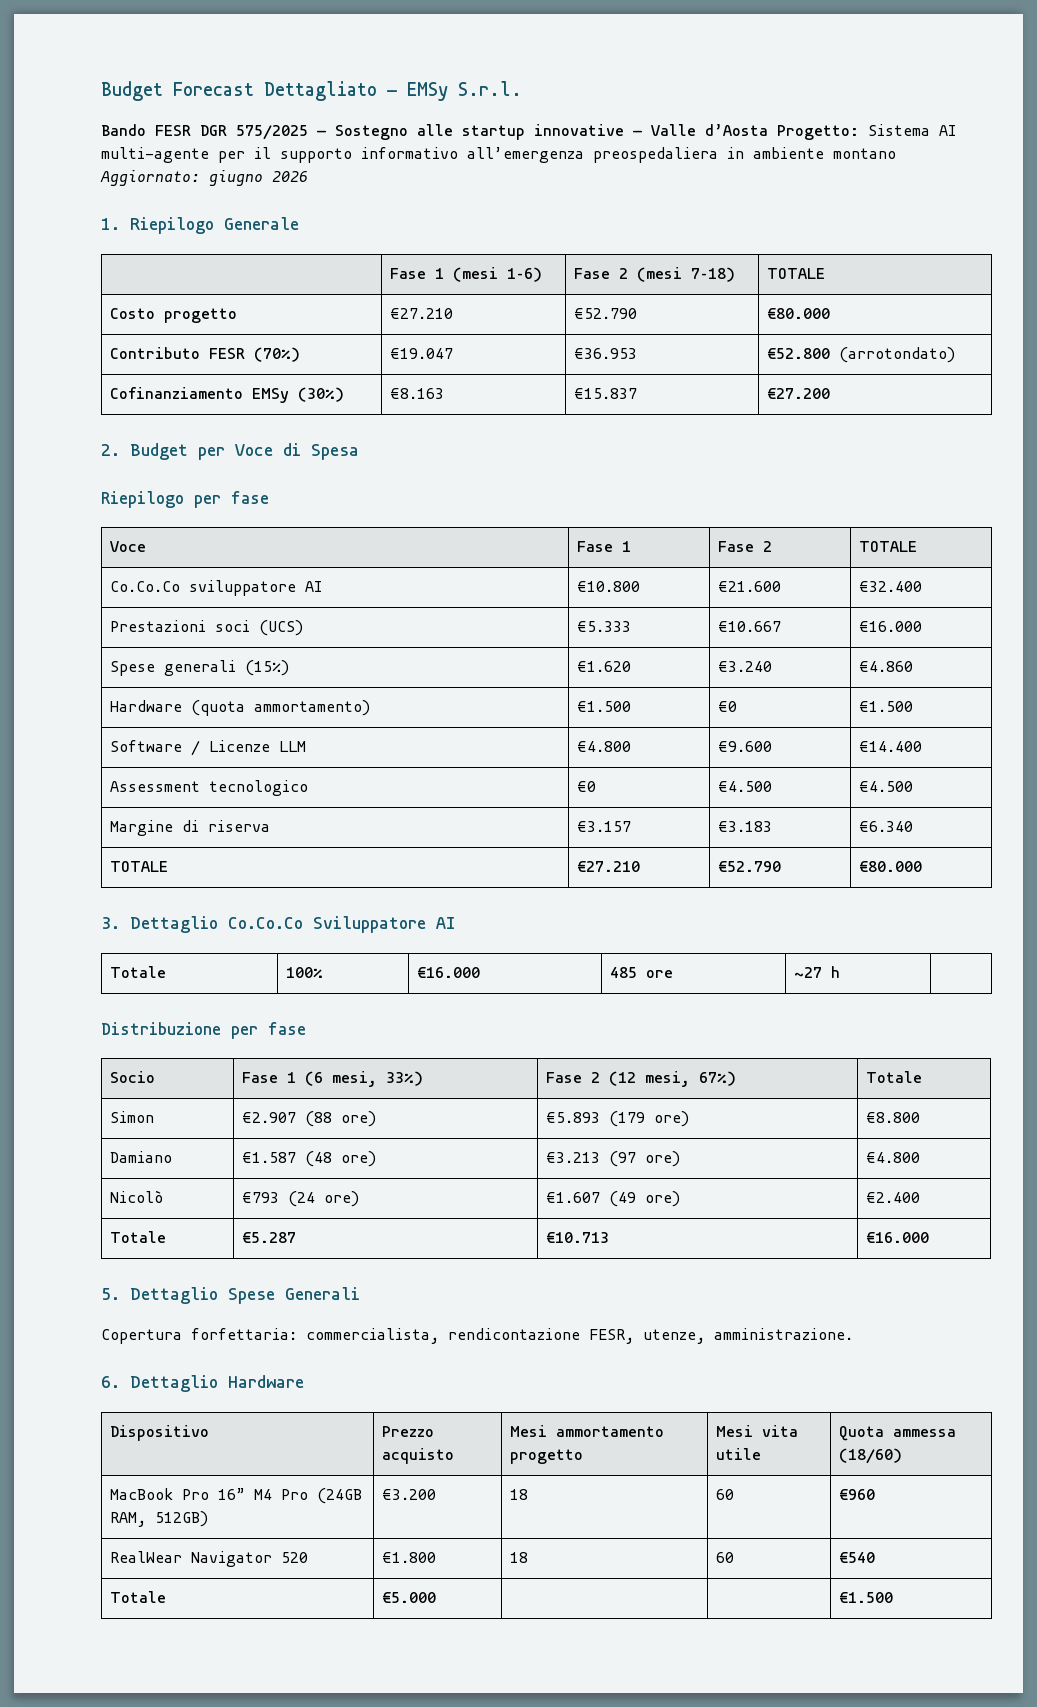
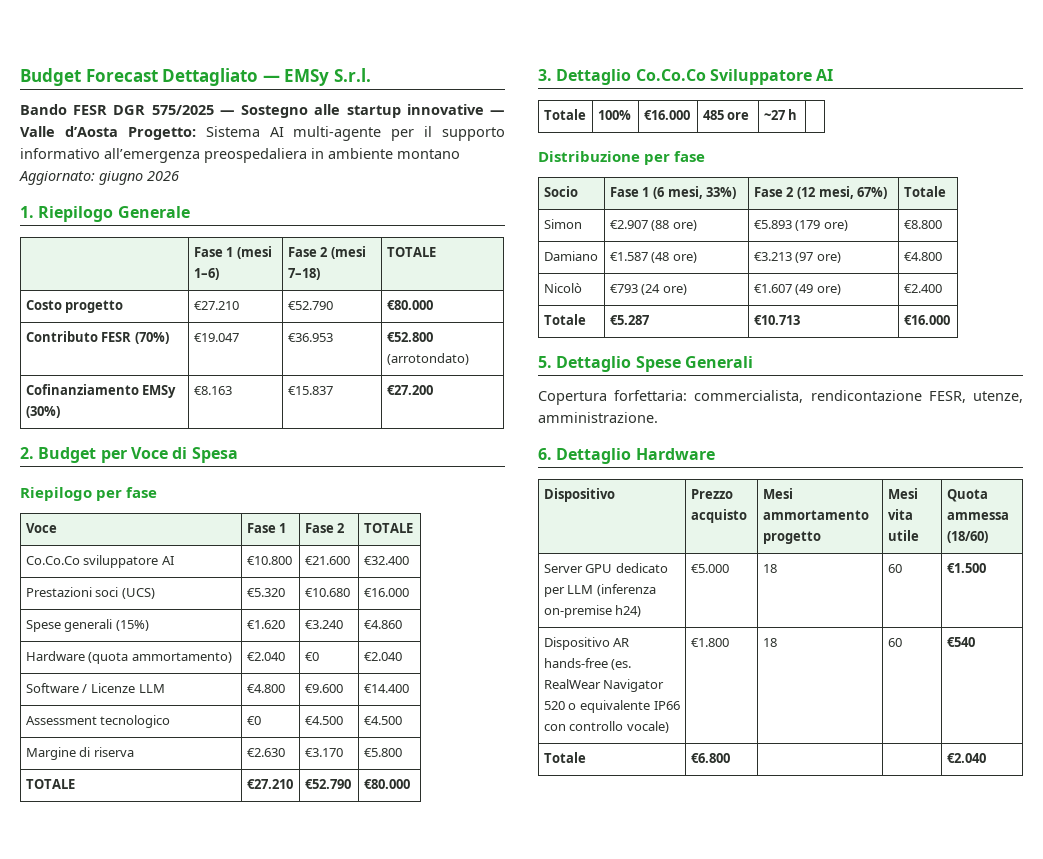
- Prestazioni soci (UCS) | €5.333 | €10.667 | €16.000
+ Prestazioni soci (UCS) | €5.320 | €10.680 | €16.000
- Hardware (quota ammortamento) | €1.500 | €0 | €1.500
+ Hardware (quota ammortamento) | €2.040 | €0 | €2.040
- Margine di riserva | €3.157 | €3.183 | €6.340
+ Margine di riserva | €2.630 | €3.170 | €5.800
- MacBook Pro 16” M4 Pro (24GB RAM, 512GB) | €3.200 | 18 | 60 | €960
- RealWear Navigator 520 | €1.800 | 18 | 60 | €540
+ Server GPU dedicato per LLM (inferenza on-premise h24) | €5.000 | 18 | 60 | €1.500
+ Dispositivo AR hands-free (es. RealWear Navigator 520 o equivalente IP66 con controllo vocale) | €1.800 | 18 | 60 | €540
- Totale | €5.000 | | | €1.500
+ Totale | €6.800 | | | €2.040

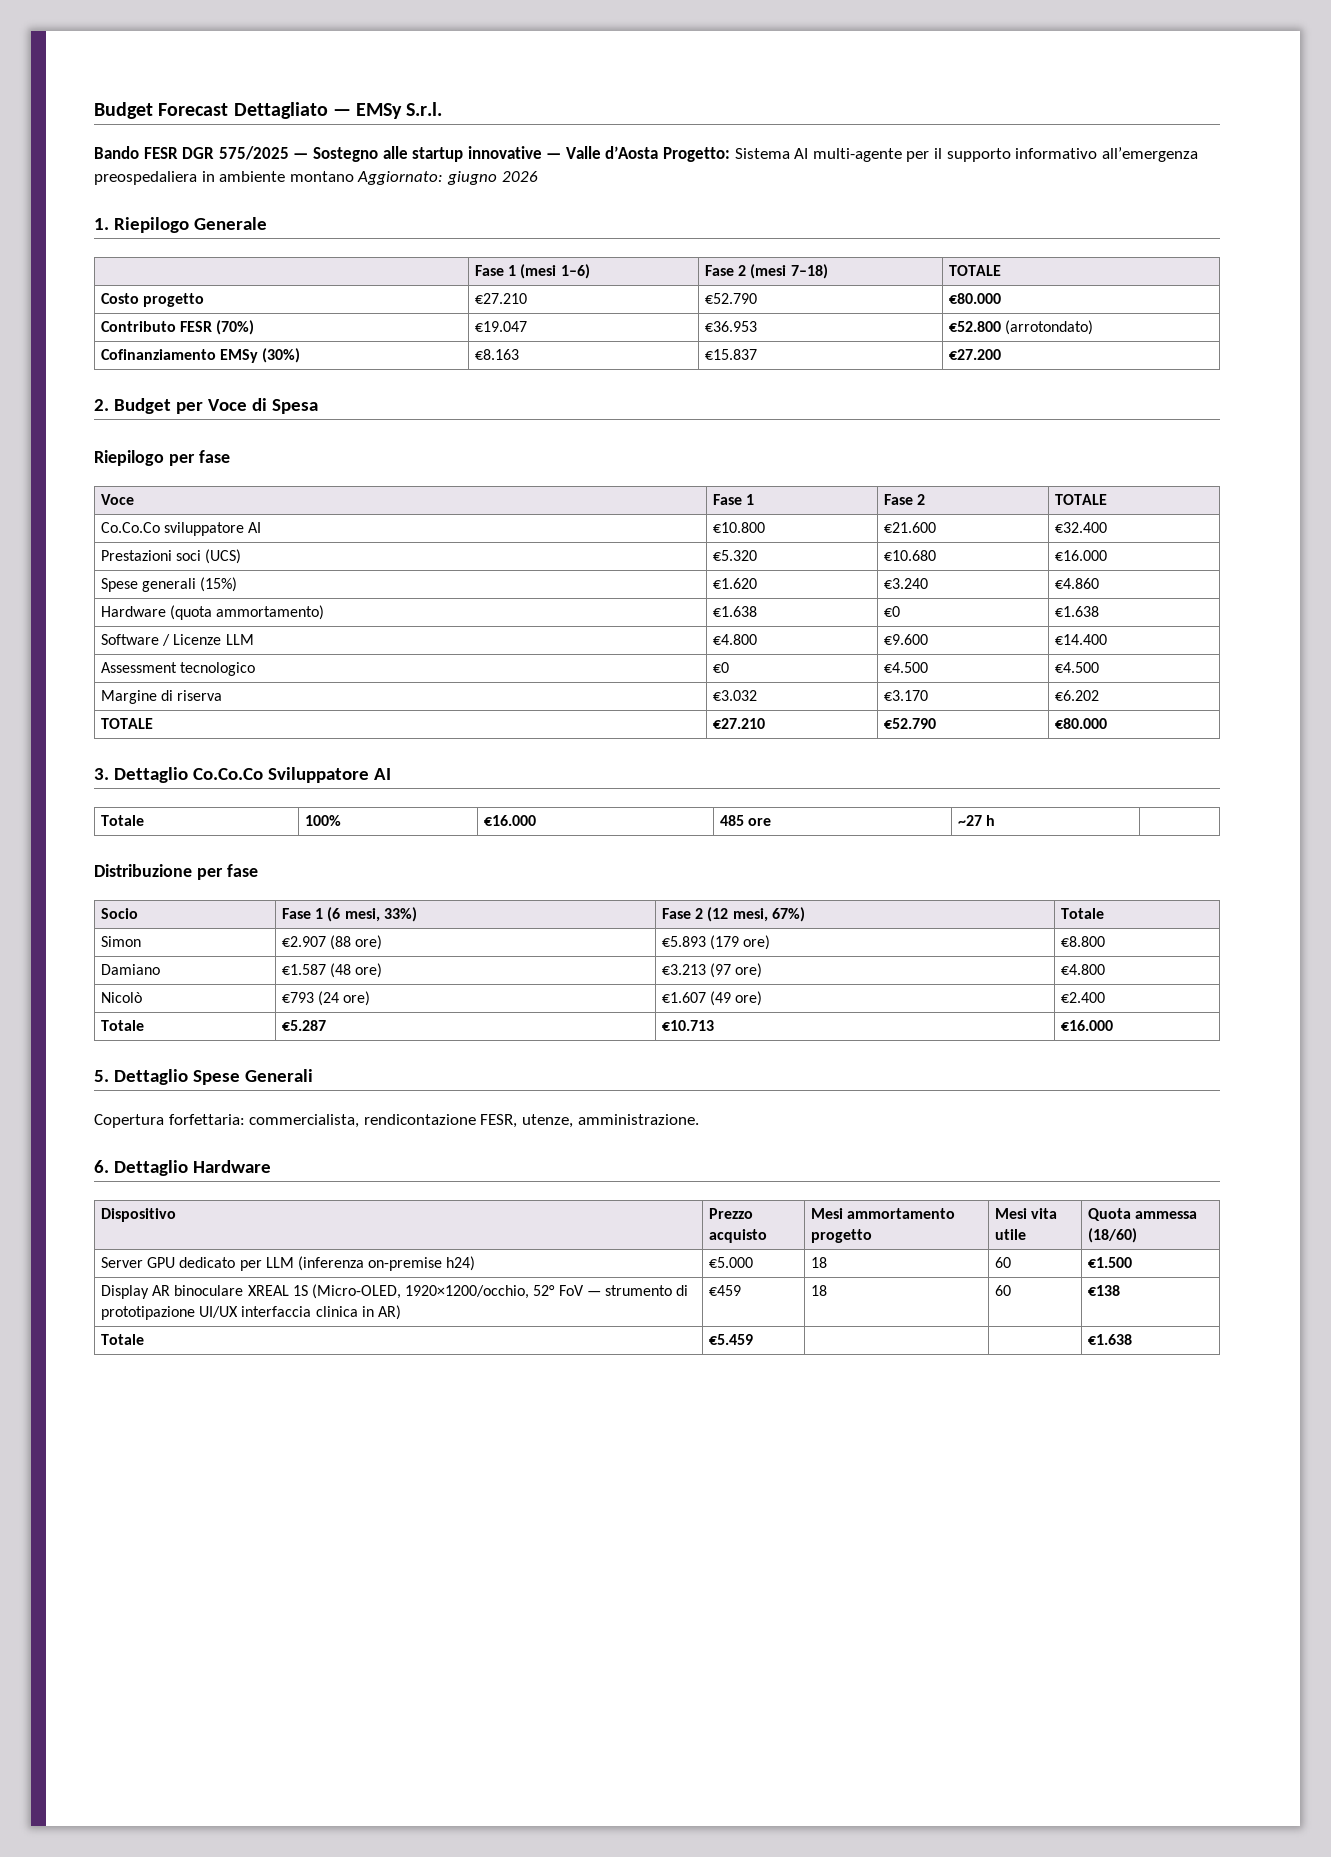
- Hardware (quota ammortamento) | €2.040 | €0 | €2.040
+ Hardware (quota ammortamento) | €1.638 | €0 | €1.638
- Margine di riserva | €2.630 | €3.170 | €5.800
+ Margine di riserva | €3.032 | €3.170 | €6.202
- Dispositivo AR hands-free (es. RealWear Navigator 520 o equivalente IP66 con controllo vocale) | €1.800 | 18 | 60 | €540
- Totale | €6.800 | | | €2.040
+ Display AR binoculare XREAL 1S (Micro-OLED, 1920×1200/occhio, 52° FoV — strumento di prototipazione UI/UX interfaccia clinica in AR) | €459 | 18 | 60 | €138
+ Totale | €5.459 | | | €1.638

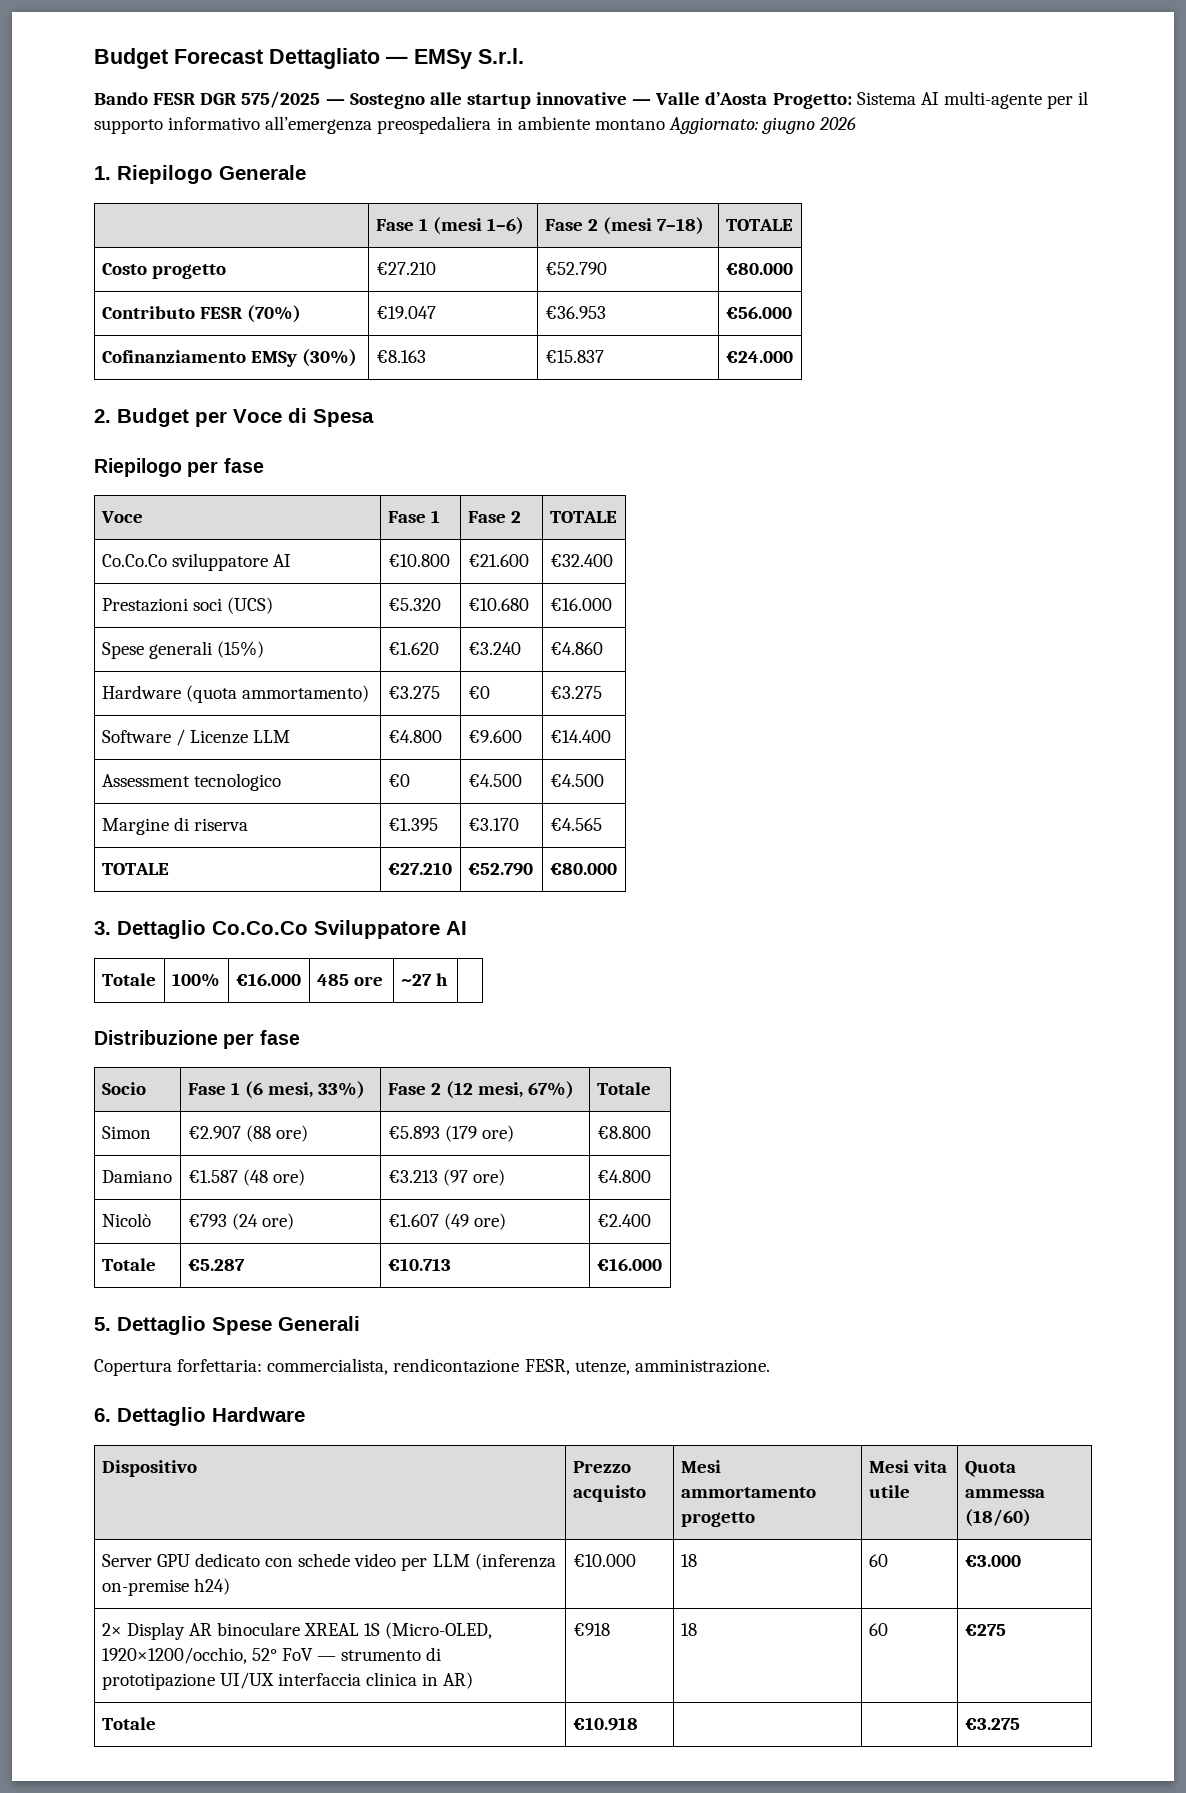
- Contributo FESR (70%) | €19.047 | €36.953 | €52.800 (arrotondato)
+ Contributo FESR (70%) | €19.047 | €36.953 | €56.000
- Cofinanziamento EMSy (30%) | €8.163 | €15.837 | €27.200
+ Cofinanziamento EMSy (30%) | €8.163 | €15.837 | €24.000
- Hardware (quota ammortamento) | €1.638 | €0 | €1.638
+ Hardware (quota ammortamento) | €3.275 | €0 | €3.275
- Margine di riserva | €3.032 | €3.170 | €6.202
+ Margine di riserva | €1.395 | €3.170 | €4.565
- Server GPU dedicato per LLM (inferenza on-premise h24) | €5.000 | 18 | 60 | €1.500
- Display AR binoculare XREAL 1S (Micro-OLED, 1920×1200/occhio, 52° FoV — strumento di prototipazione UI/UX interfaccia clinica in AR) | €459 | 18 | 60 | €138
- Totale | €5.459 | | | €1.638
+ Server GPU dedicato con schede video per LLM (inferenza on-premise h24) | €10.000 | 18 | 60 | €3.000
+ 2× Display AR binoculare XREAL 1S (Micro-OLED, 1920×1200/occhio, 52° FoV — strumento di prototipazione UI/UX interfaccia clinica in AR) | €918 | 18 | 60 | €275
+ Totale | €10.918 | | | €3.275

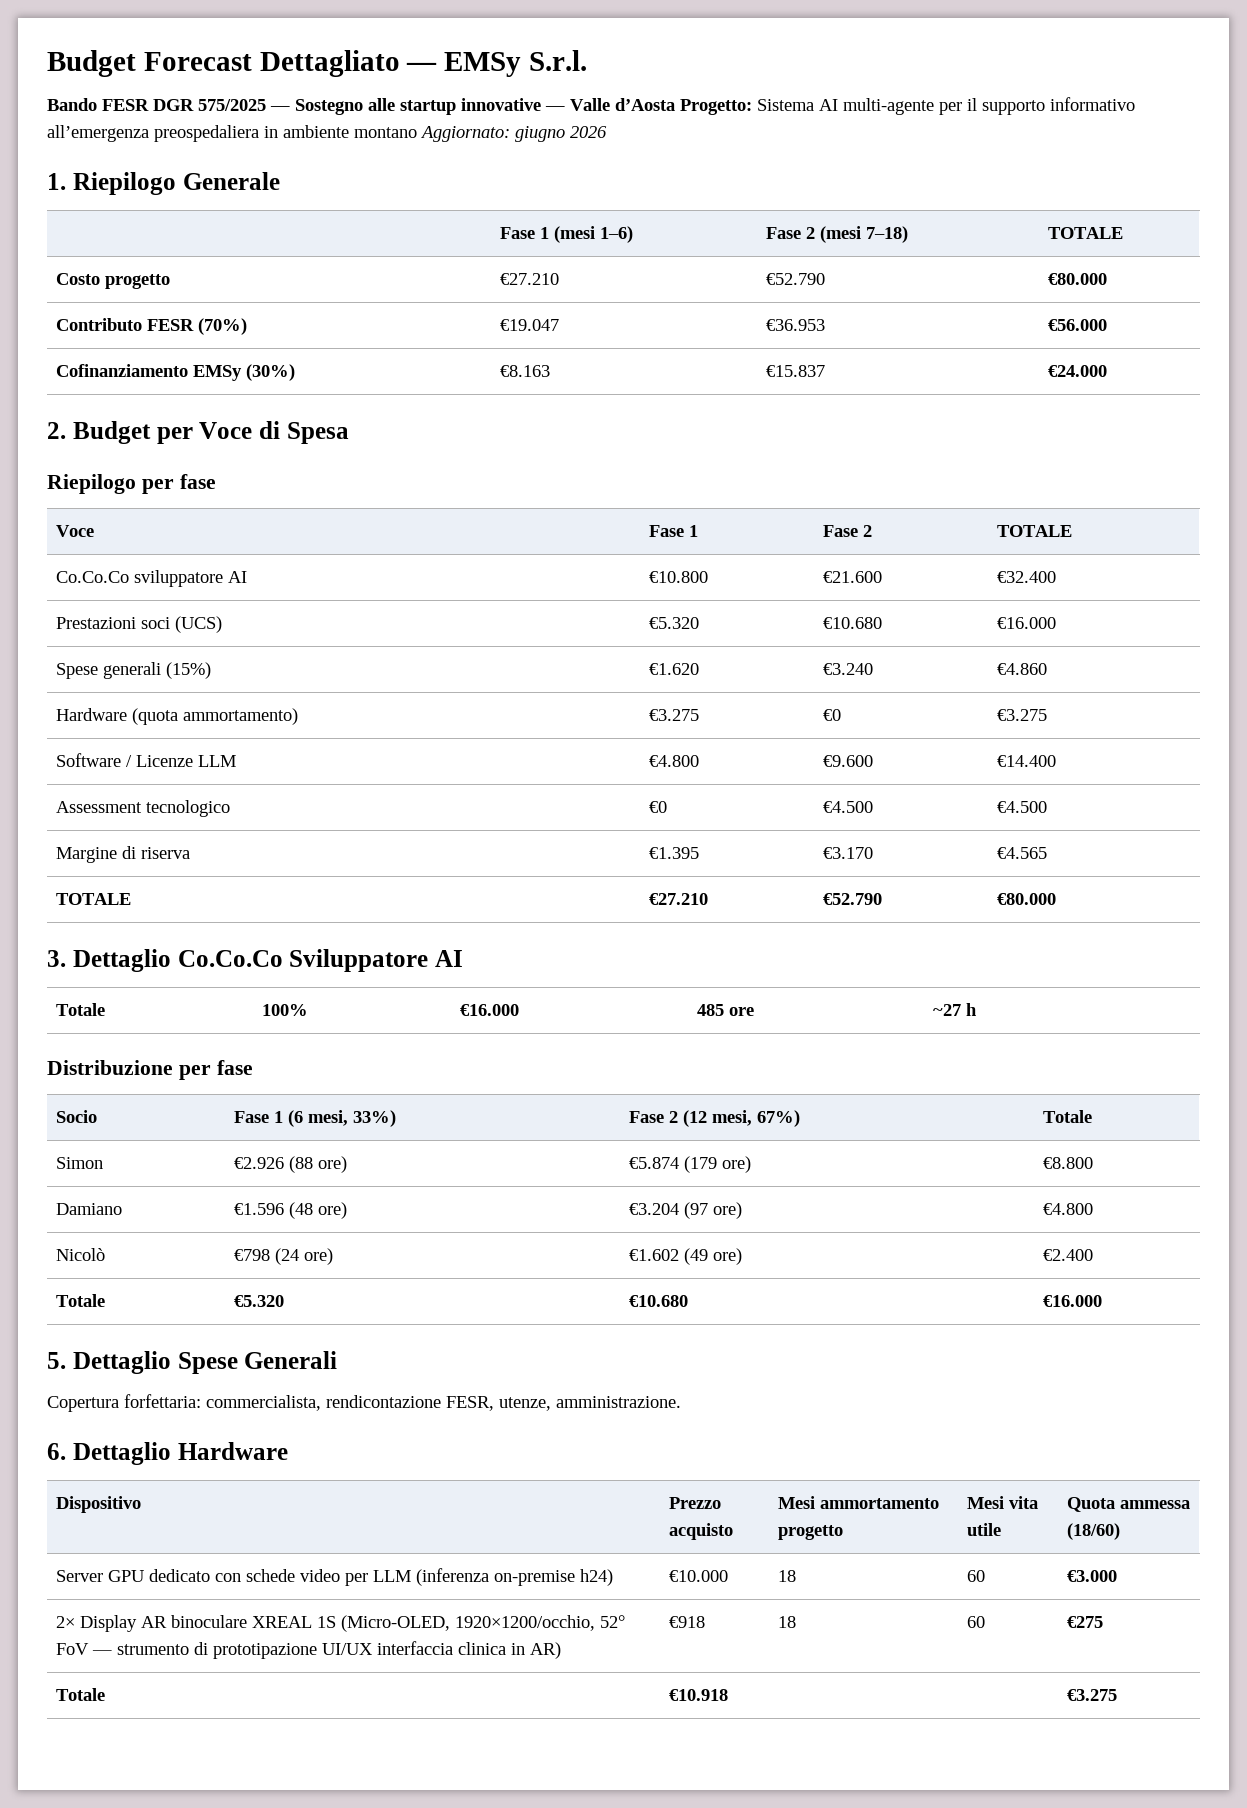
- Simon | €2.907 (88 ore) | €5.893 (179 ore) | €8.800
+ Simon | €2.926 (88 ore) | €5.874 (179 ore) | €8.800
- Damiano | €1.587 (48 ore) | €3.213 (97 ore) | €4.800
+ Damiano | €1.596 (48 ore) | €3.204 (97 ore) | €4.800
- Nicolò | €793 (24 ore) | €1.607 (49 ore) | €2.400
+ Nicolò | €798 (24 ore) | €1.602 (49 ore) | €2.400
- Totale | €5.287 | €10.713 | €16.000
+ Totale | €5.320 | €10.680 | €16.000

